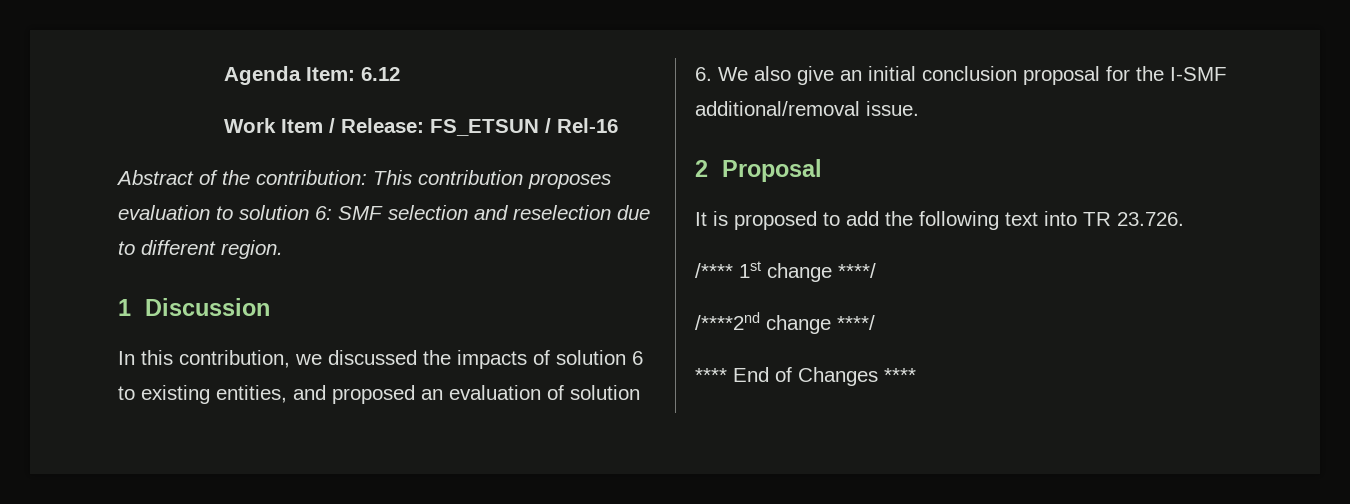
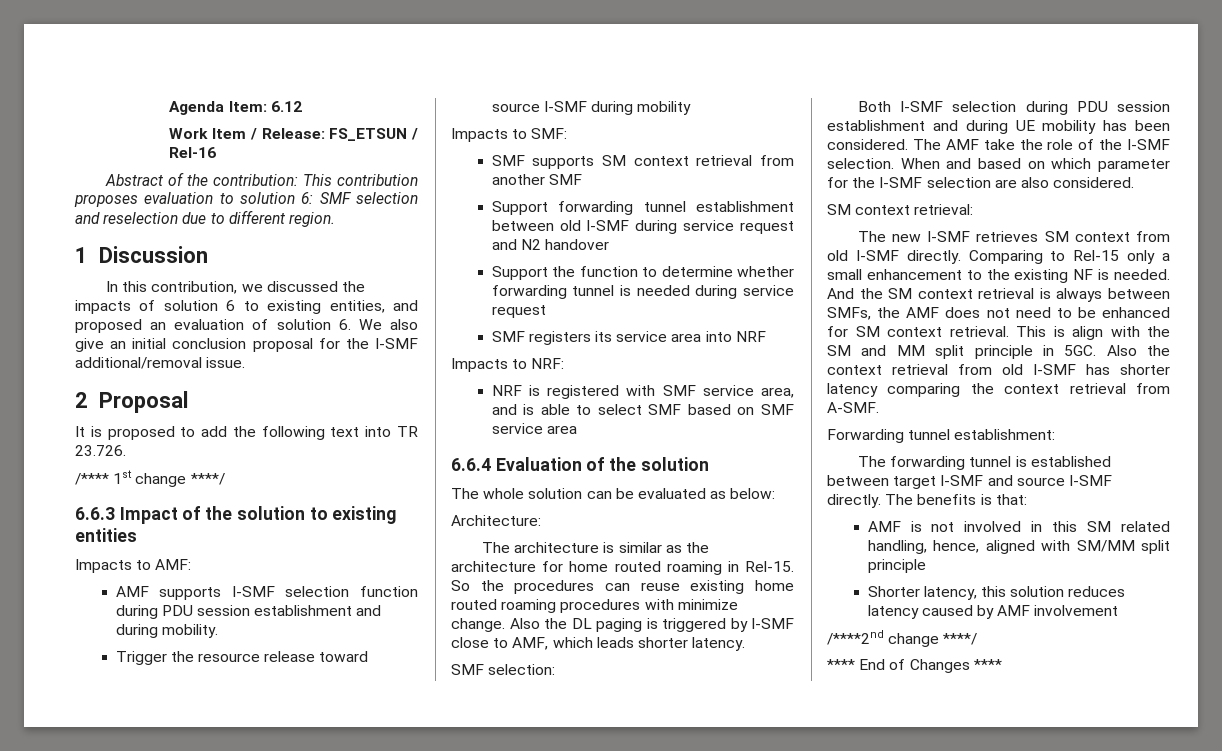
+ 6.6.3 Impact of the solution to existing entities
+ Impacts to AMF:
+ AMF supports I-SMF selection function during PDU session establishment and during mobility.
+ Trigger the resource release toward source I-SMF during mobility
+ Impacts to SMF:
+ SMF supports SM context retrieval from another SMF
+ Support forwarding tunnel establishment between old I-SMF during service request and N2 handover
+ Support the function to determine whether forwarding tunnel is needed during service request
+ SMF registers its service area into NRF
+ Impacts to NRF:
+ NRF is registered with SMF service area, and is able to select SMF based on SMF service area
+ 6.6.4 Evaluation of the solution
+ The whole solution can be evaluated as below:
+ Architecture:
+ The architecture is similar as the architecture for home routed roaming in Rel-15. So the procedures can reuse existing home routed roaming procedures with minimize change. Also the DL paging is triggered by I-SMF close to AMF, which leads shorter latency.
+ SMF selection:
+ Both I-SMF selection during PDU session establishment and during UE mobility has been considered. The AMF take the role of the I-SMF selection. When and based on which parameter for the I-SMF selection are also considered.
+ SM context retrieval:
+ The new I-SMF retrieves SM context from old I-SMF directly. Comparing to Rel-15 only a small enhancement to the existing NF is needed. And the SM context retrieval is always between SMFs, the AMF does not need to be enhanced for SM context retrieval. This is align with the SM and MM split principle in 5GC. Also the context retrieval from old I-SMF has shorter latency comparing the context retrieval from A-SMF.
+ Forwarding tunnel establishment:
+ The forwarding tunnel is established between target I-SMF and source I-SMF directly. The benefits is that:
+ AMF is not involved in this SM related handling, hence, aligned with SM/MM split principle
+ Shorter latency, this solution reduces latency caused by AMF involvement

